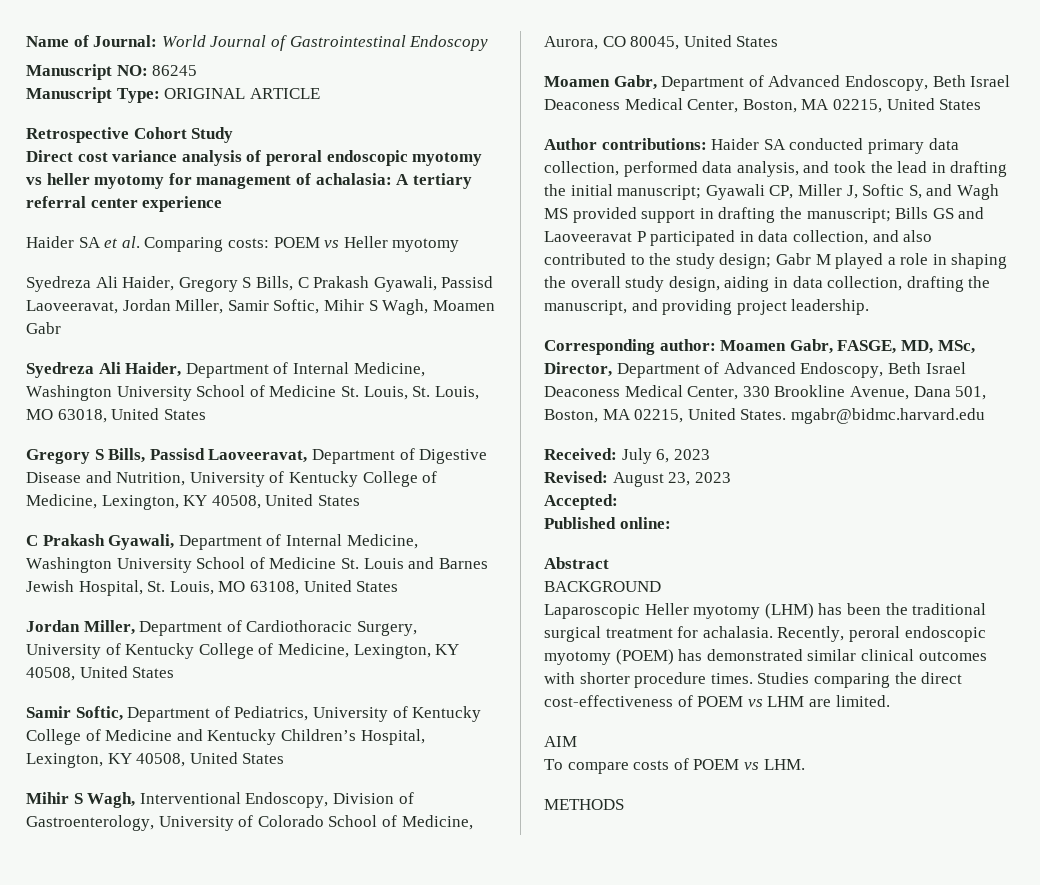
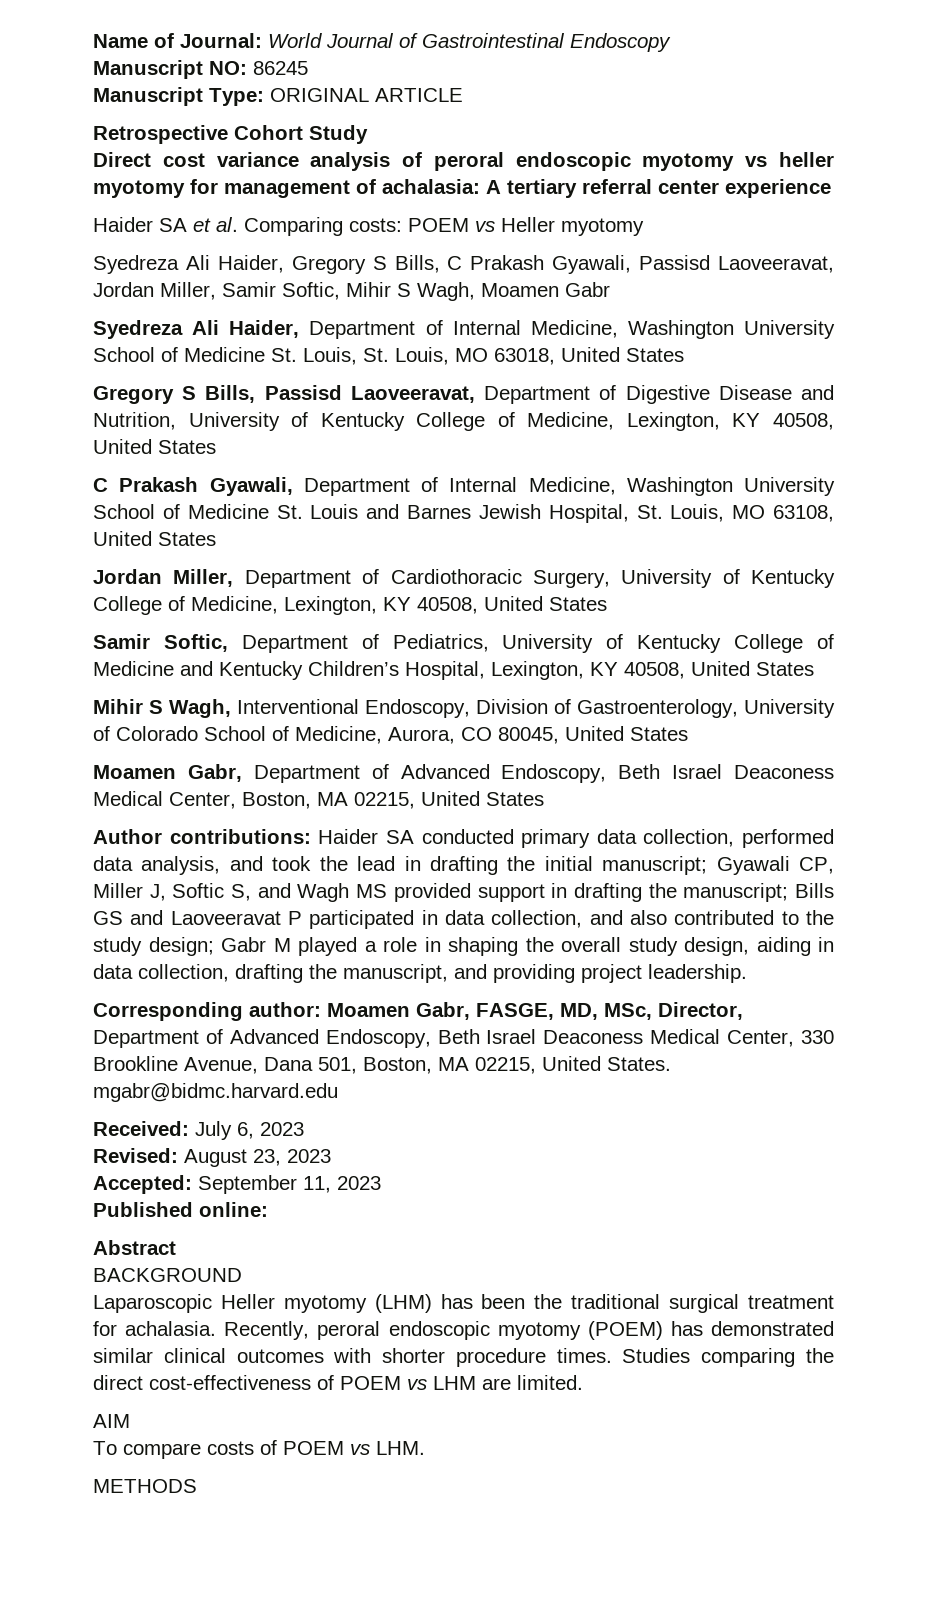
- Accepted:
+ Accepted: September 11, 2023

